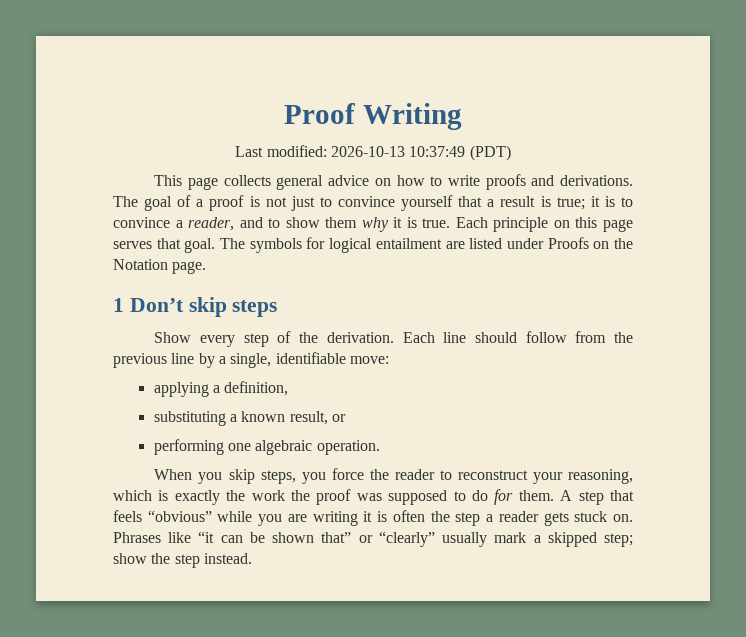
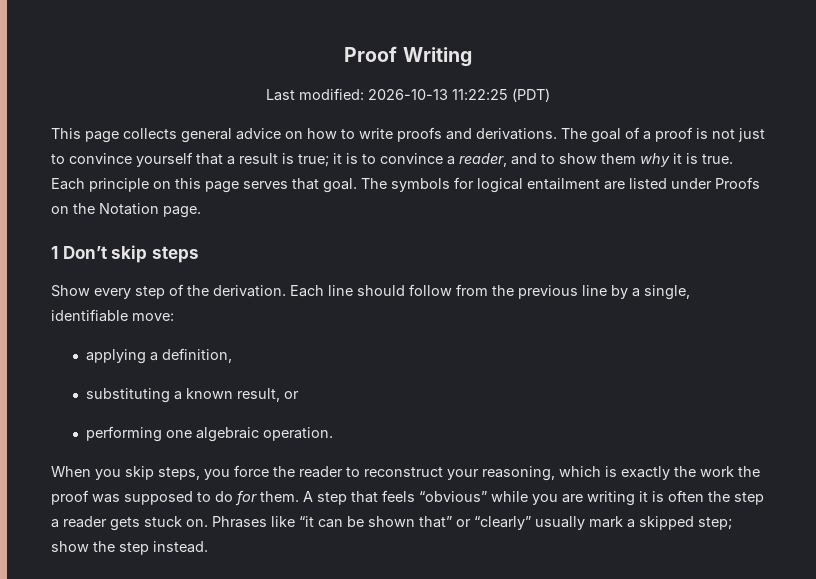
- Last modified: 2026-10-13 10:37:49 (PDT)
+ Last modified: 2026-10-13 11:22:25 (PDT)

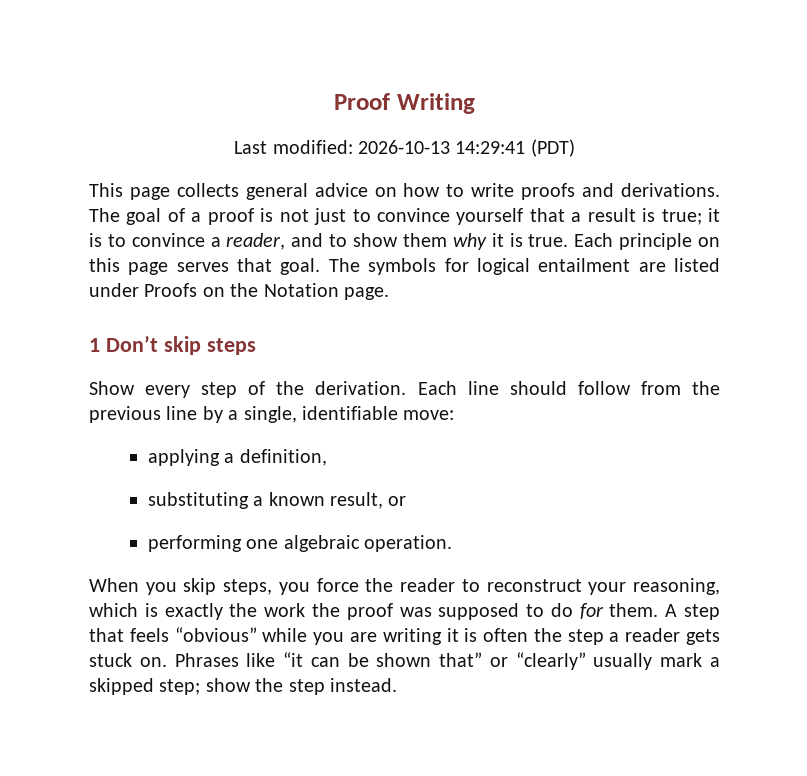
- Last modified: 2026-10-13 11:22:25 (PDT)
+ Last modified: 2026-10-13 14:29:41 (PDT)

